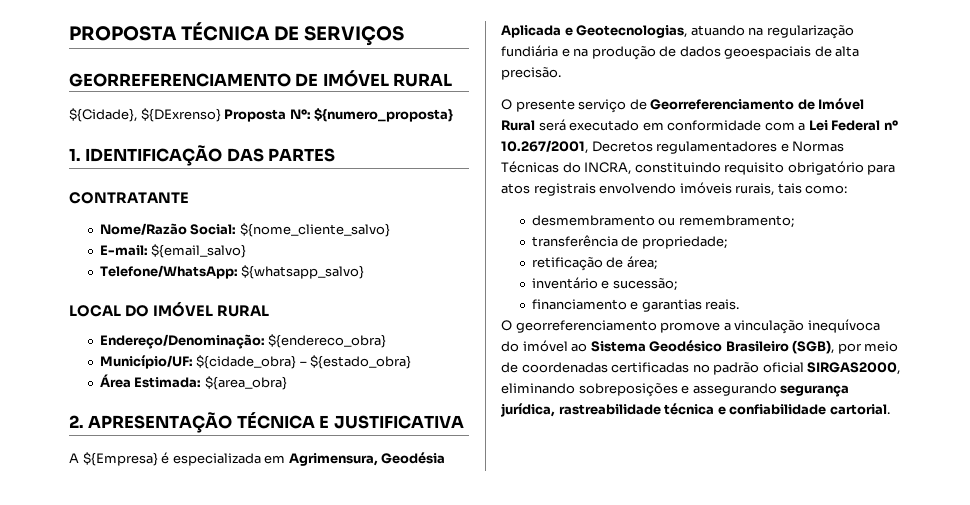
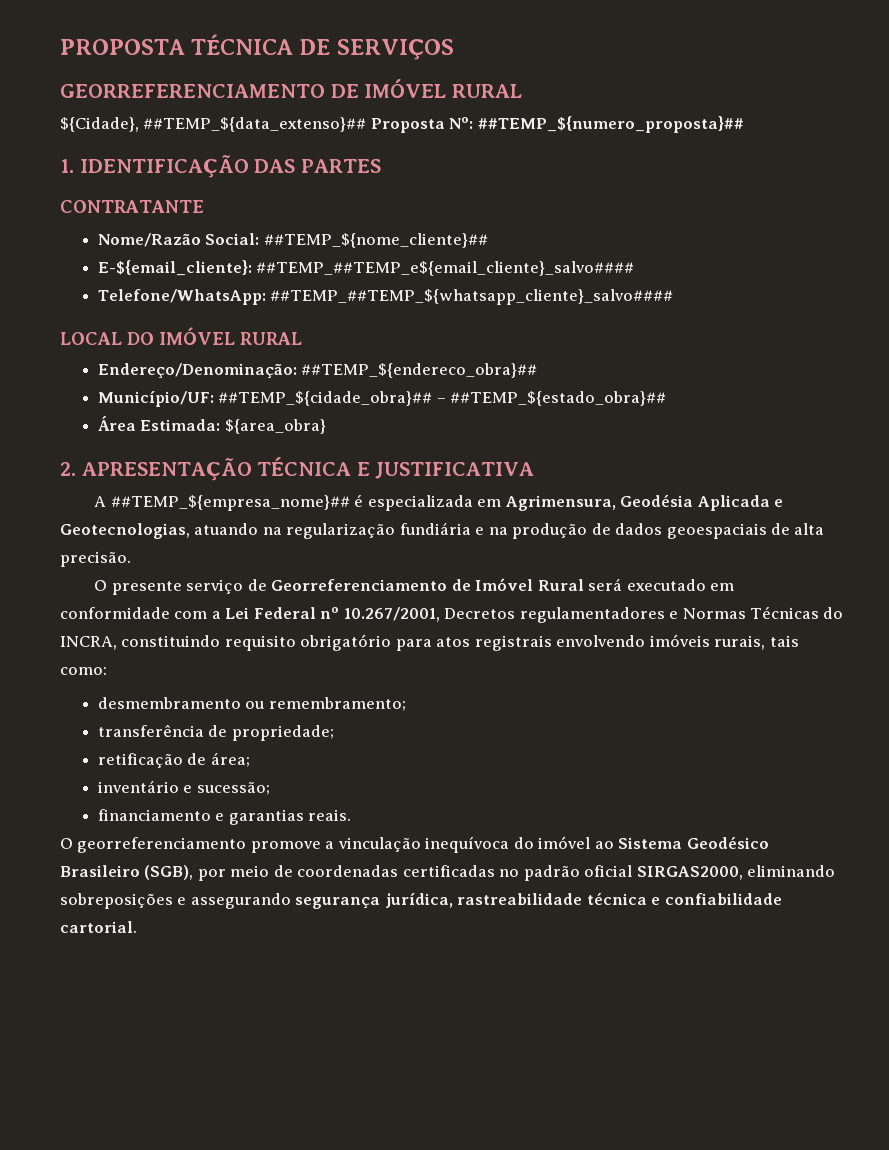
- ${Cidade}, ${DExrenso} Proposta Nº: ${numero_proposta}
+ ${Cidade}, ##TEMP_${data_extenso}## Proposta Nº: ##TEMP_${numero_proposta}##
- Nome/Razão Social: ${nome_cliente_salvo}
- E-mail: ${email_salvo}
+ Nome/Razão Social: ##TEMP_${nome_cliente}##
+ E-${email_cliente}: ##TEMP_##TEMP_e${email_cliente}_salvo####
- Telefone/WhatsApp: ${whatsapp_salvo}
+ Telefone/WhatsApp: ##TEMP_##TEMP_${whatsapp_cliente}_salvo####
- Endereço/Denominação: ${endereco_obra}
+ Endereço/Denominação: ##TEMP_${endereco_obra}##
- Município/UF: ${cidade_obra} – ${estado_obra}
+ Município/UF: ##TEMP_${cidade_obra}## – ##TEMP_${estado_obra}##
- A ${Empresa} é especializada em Agrimensura, Geodésia Aplicada e Geotecnologias, atuando na regularização fundiária e na produção de dados geoespaciais de alta precisão.
+ A ##TEMP_${empresa_nome}## é especializada em Agrimensura, Geodésia Aplicada e Geotecnologias, atuando na regularização fundiária e na produção de dados geoespaciais de alta precisão.

